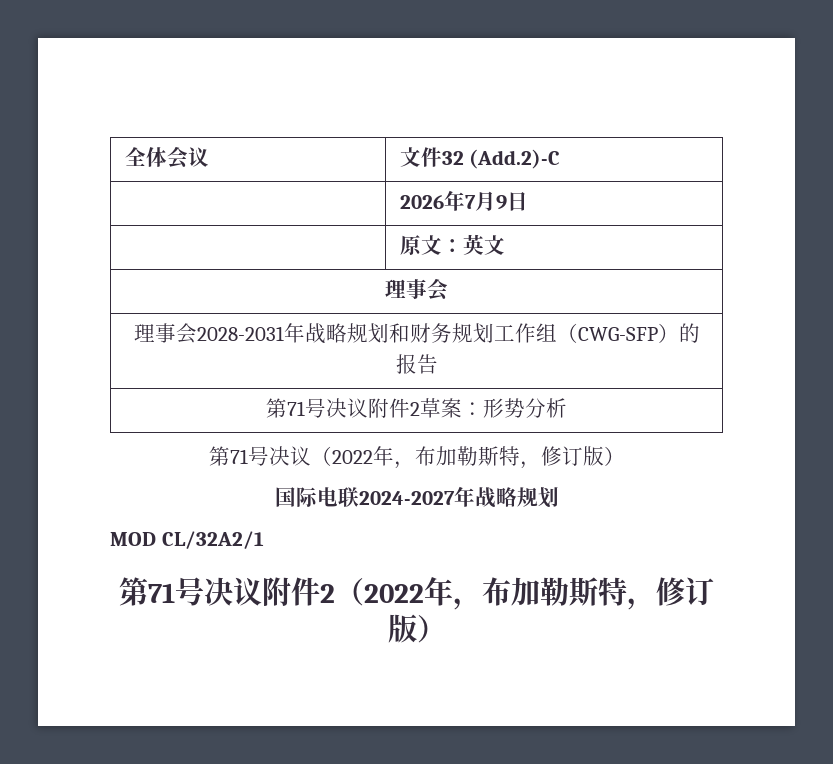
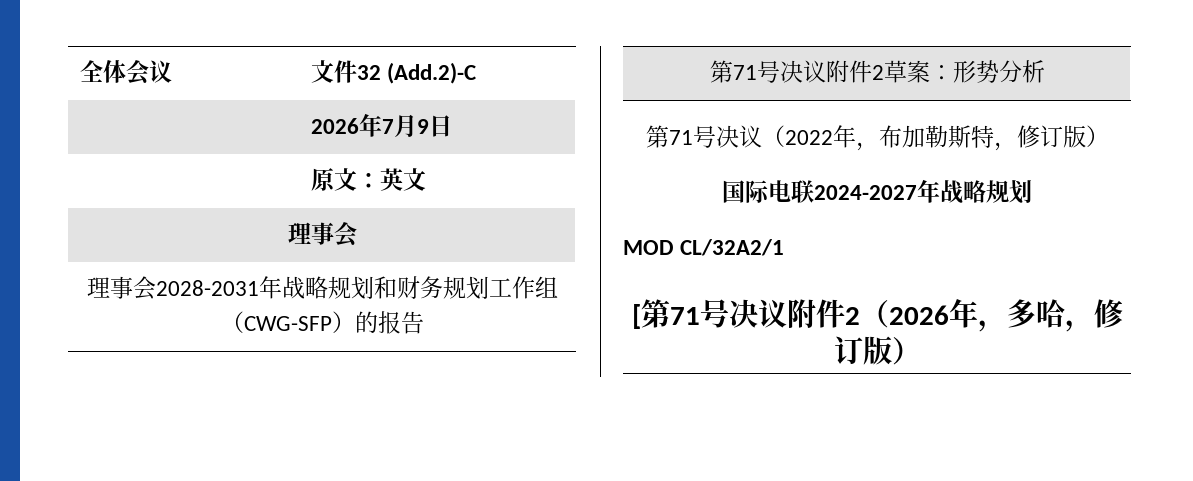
- 第71号决议附件2（2022年，布加勒斯特，修订版）
+ [第71号决议附件2（2026年，多哈，修订版）

